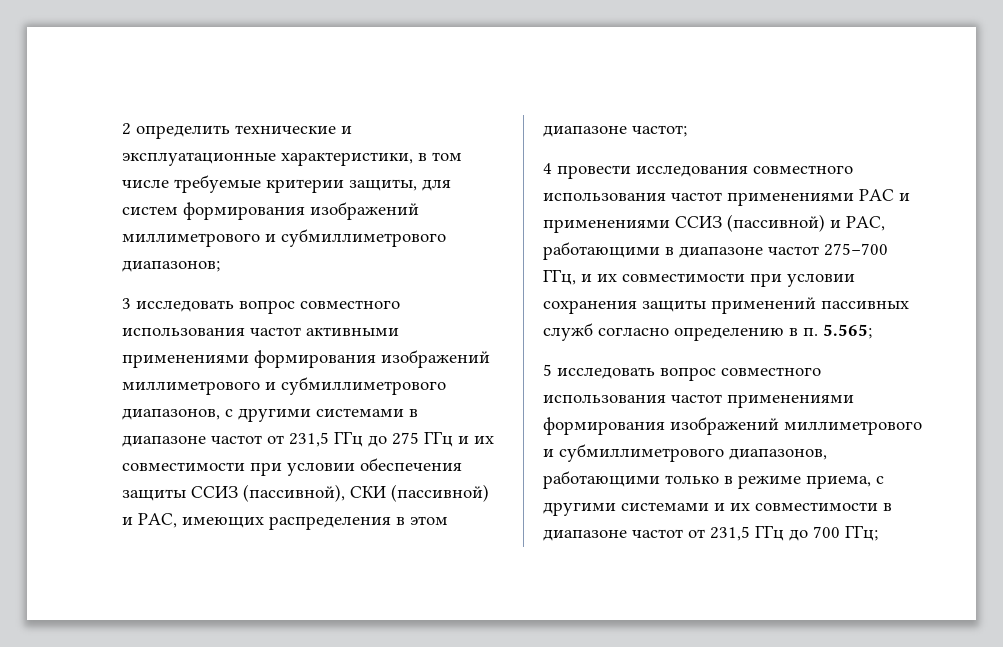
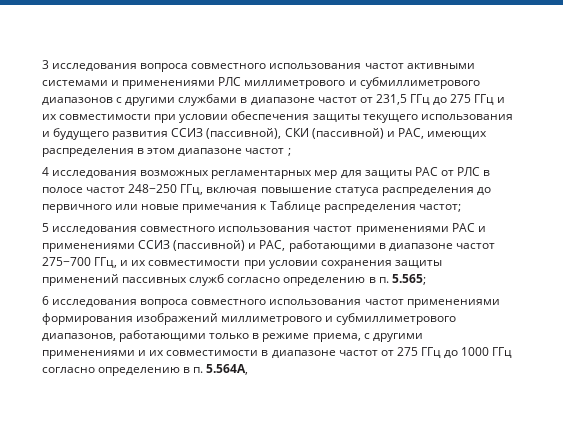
- 2 определить технические и эксплуатационные характеристики, в том числе требуемые критерии защиты, для систем формирования изображений миллиметрового и субмиллиметрового диапазонов;
- 3 исследовать вопрос совместного использования частот активными применениями формирования изображений миллиметрового и субмиллиметрового диапазонов, с другими системами в диапазоне частот от 231,5 ГГц до 275 ГГц и их совместимости при условии обеспечения защиты ССИЗ (пассивной), СКИ (пассивной) и РАС, имеющих распределения в этом диапазоне частот;
+ 3 исследования вопроса совместного использования частот активными системами и применениями РЛС миллиметрового и субмиллиметрового диапазонов с другими службами в диапазоне частот от 231,5 ГГц до 275 ГГц и их совместимости при условии обеспечения защиты текущего использования и будущего развития ССИЗ (пассивной), СКИ (пассивной) и РАС, имеющих распределения в этом диапазоне частот ;
+ 4 исследования возможных регламентарных мер для защиты РАС от РЛС в полосе частот 248−250 ГГц, включая повышение статуса распределения до первичного или новые примечания к Таблице распределения частот;
- 4 провести исследования совместного использования частот применениями РАС и применениями ССИЗ (пассивной) и РАС, работающими в диапазоне частот 275−700 ГГц, и их совместимости при условии сохранения защиты применений пассивных служб согласно определению в п. 5.565;
+ 5 исследования совместного использования частот применениями РАС и применениями ССИЗ (пассивной) и РАС, работающими в диапазоне частот 275−700 ГГц, и их совместимости при условии сохранения защиты применений пассивных служб согласно определению в п. 5.565;
- 5 исследовать вопрос совместного использования частот применениями формирования изображений миллиметрового и субмиллиметрового диапазонов, работающими только в режиме приема, с другими системами и их совместимости в диапазоне частот от 231,5 ГГц до 700 ГГц;
+ 6 исследования вопроса совместного использования частот применениями формирования изображений миллиметрового и субмиллиметрового диапазонов, работающими только в режиме приема, с другими применениями и их совместимости в диапазоне частот от 275 ГГц до 1000 ГГц согласно определению в п. 5.564A,

